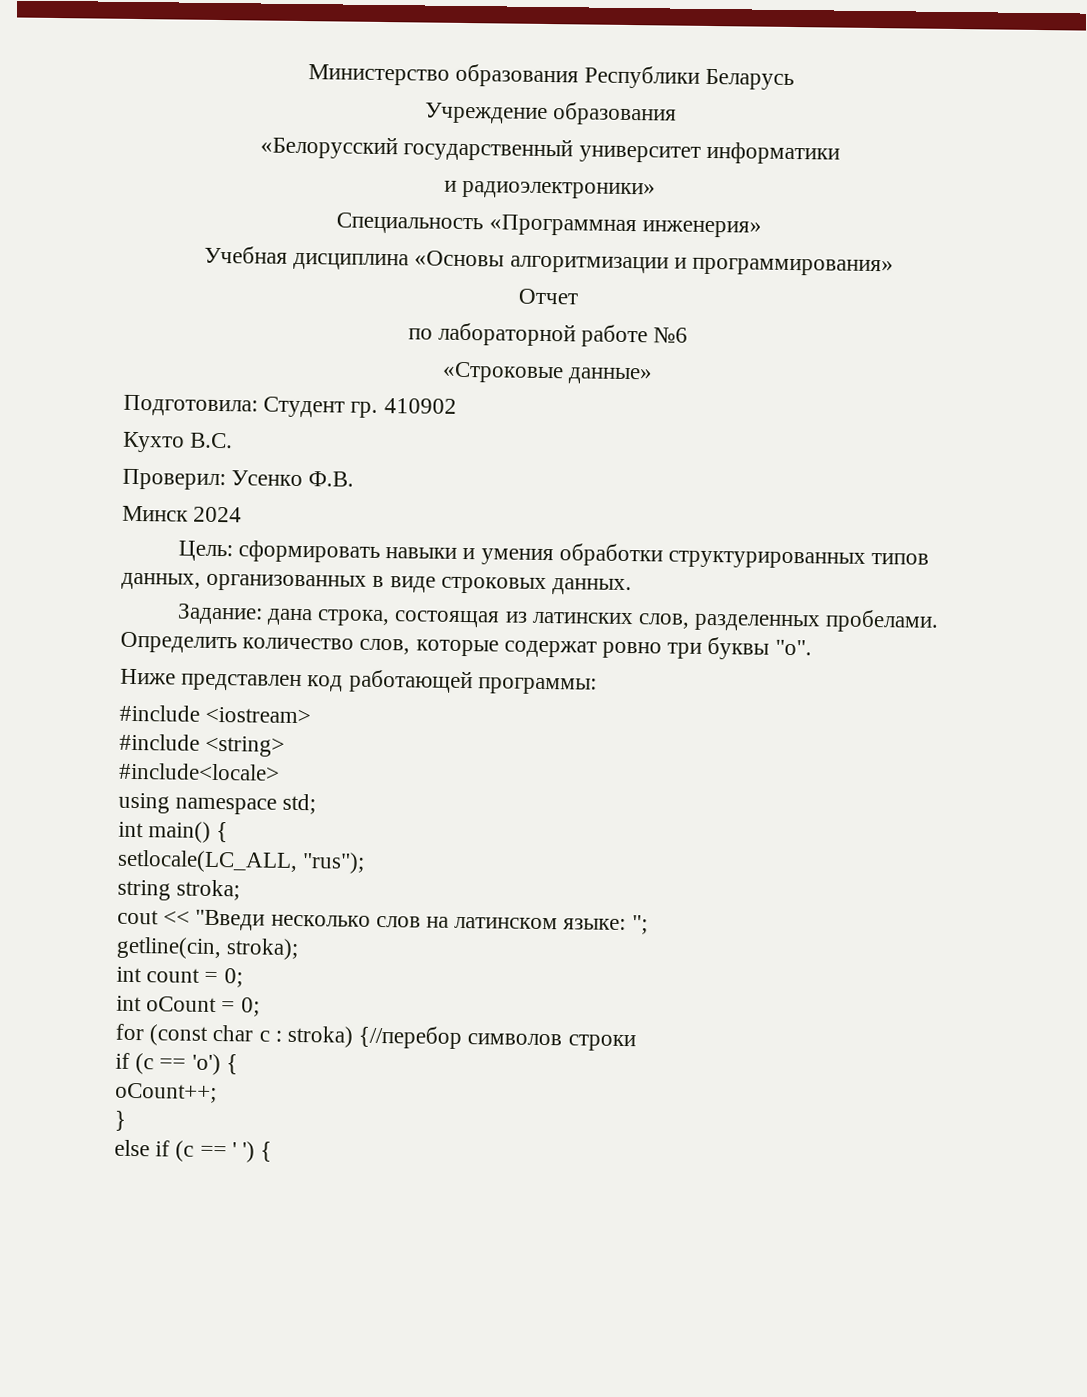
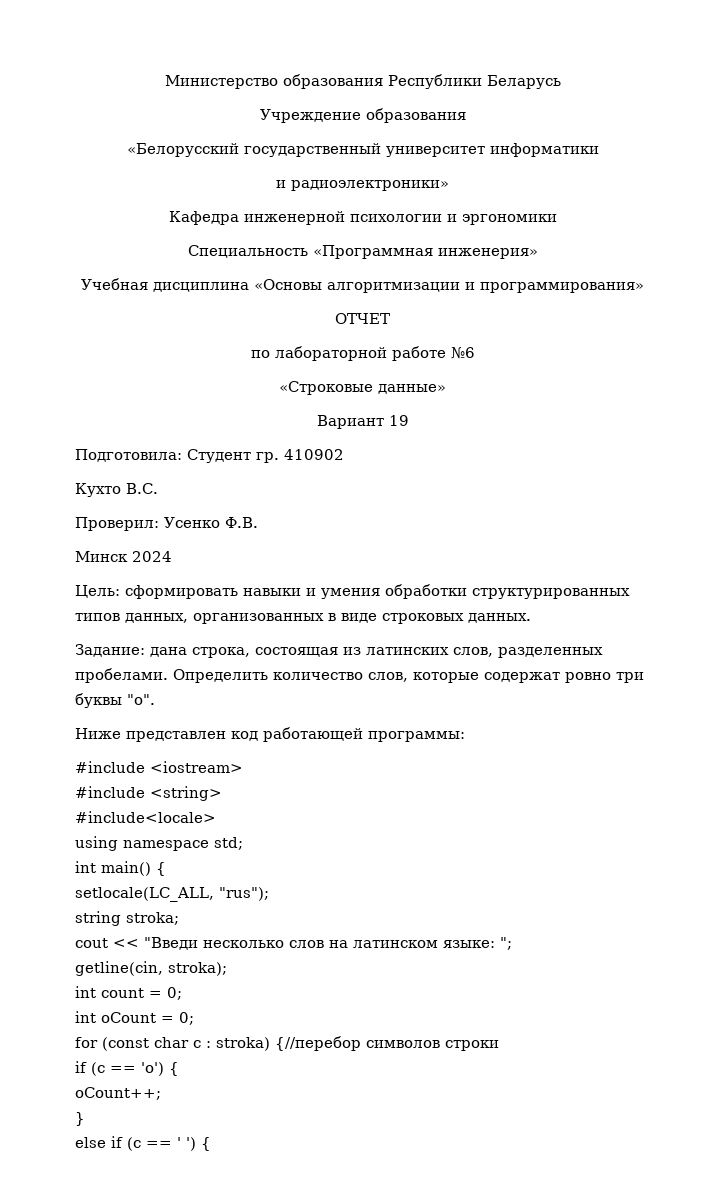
+ Кафедра инженерной психологии и эргономики
- Отчет
+ ОТЧЕТ
+ Вариант 19

